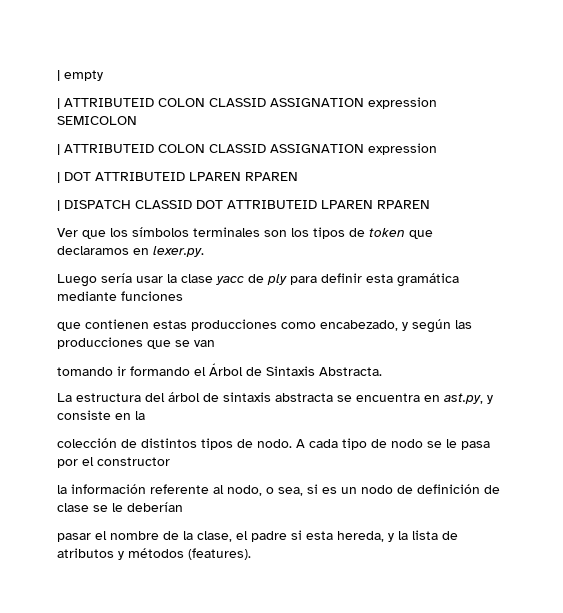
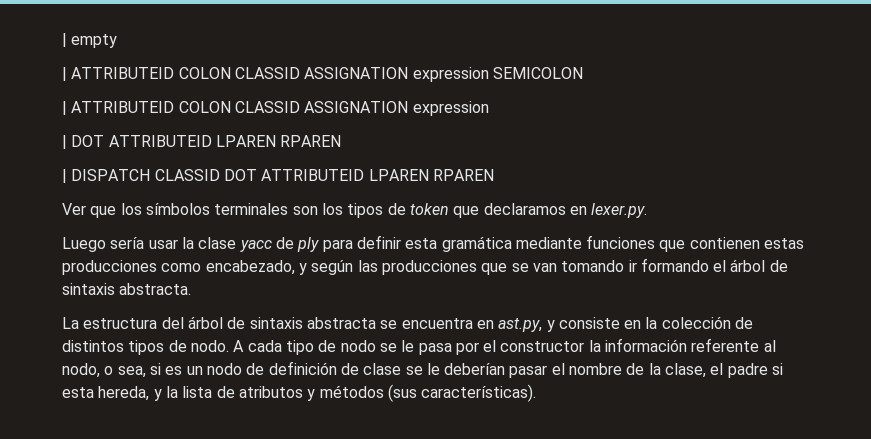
- Luego sería usar la clase yacc de ply para definir esta gramática mediante funciones
- que contienen estas producciones como encabezado, y según las producciones que se van
- tomando ir formando el Árbol de Sintaxis Abstracta.
+ Luego sería usar la clase yacc de ply para definir esta gramática mediante funciones que contienen estas producciones como encabezado, y según las producciones que se van tomando ir formando el árbol de sintaxis abstracta.
- La estructura del árbol de sintaxis abstracta se encuentra en ast.py, y consiste en la
- colección de distintos tipos de nodo.
+ La estructura del árbol de sintaxis abstracta se encuentra en ast.py, y consiste en la colección de distintos tipos de nodo.
- A cada tipo de nodo se le pasa por el constructor
- la información referente al nodo, o sea, si es un nodo de definición de clase se le deberían
- pasar el nombre de la clase, el padre si esta hereda, y la lista de atributos y métodos (features).
+ A cada tipo de nodo se le pasa por el constructor la información referente al nodo, o sea, si es un nodo de definición de clase se le deberían pasar el nombre de la clase, el padre si esta hereda, y la lista de atributos y métodos (sus características).

